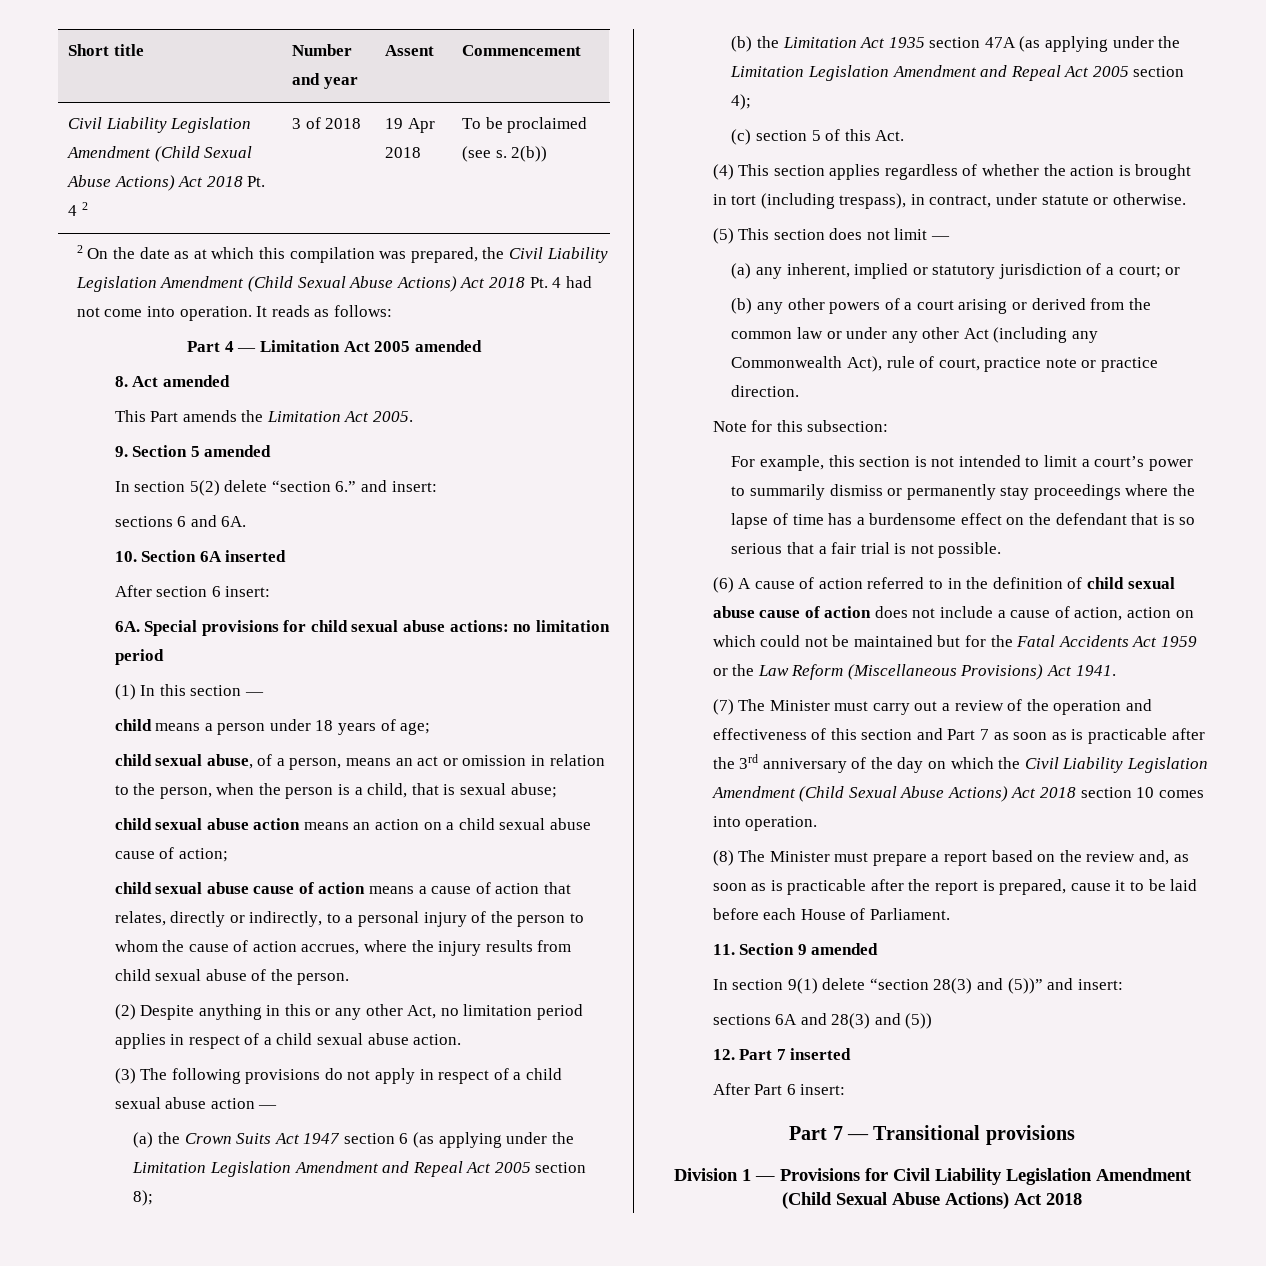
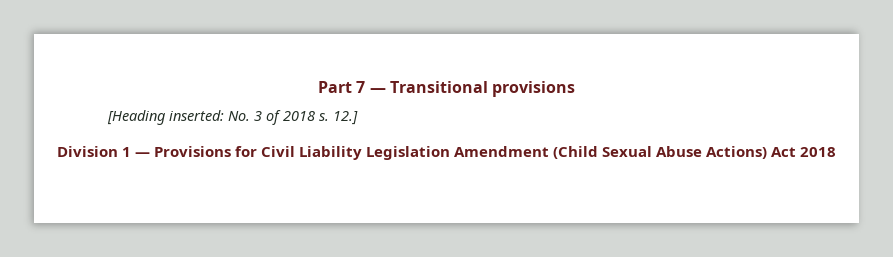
- Short title | Number and year | Assent | Commencement
- Civil Liability Legislation Amendment (Child Sexual Abuse Actions) Act 2018 Pt. 4 2 | 3 of 2018 | 19 Apr 2018 | To be proclaimed (see s. 2(b))
- 2 On the date as at which this compilation was prepared, the Civil Liability Legislation Amendment (Child Sexual Abuse Actions) Act 2018 Pt. 4 had not come into operation. It reads as follows:
- Part 4 — Limitation Act 2005 amended
- 8. Act amended
- This Part amends the Limitation Act 2005.
- 9. Section 5 amended
- In section 5(2) delete “section 6.” and insert:
- sections 6 and 6A.
- 10. Section 6A inserted
- After section 6 insert:
- 6A. Special provisions for child sexual abuse actions: no limitation period
- (1) In this section —
- child means a person under 18 years of age;
- child sexual abuse, of a person, means an act or omission in relation to the person, when the person is a child, that is sexual abuse;
- child sexual abuse action means an action on a child sexual abuse cause of action;
- child sexual abuse cause of action means a cause of action that relates, directly or indirectly, to a personal injury of the person to whom the cause of action accrues, where the injury results from child sexual abuse of the person.
- (2) Despite anything in this or any other Act, no limitation period applies in respect of a child sexual abuse action.
- (3) The following provisions do not apply in respect of a child sexual abuse action —
- (a) the Crown Suits Act 1947 section 6 (as applying under the Limitation Legislation Amendment and Repeal Act 2005 section 8);
- (b) the Limitation Act 1935 section 47A (as applying under the Limitation Legislation Amendment and Repeal Act 2005 section 4);
- (c) section 5 of this Act.
- (4) This section applies regardless of whether the action is brought in tort (including trespass), in contract, under statute or otherwise.
- (5) This section does not limit —
- (a) any inherent, implied or statutory jurisdiction of a court; or
- (b) any other powers of a court arising or derived from the common law or under any other Act (including any Commonwealth Act), rule of court, practice note or practice direction.
- Note for this subsection:
- For example, this section is not intended to limit a court’s power to summarily dismiss or permanently stay proceedings where the lapse of time has a burdensome effect on the defendant that is so serious that a fair trial is not possible.
- (6) A cause of action referred to in the definition of child sexual abuse cause of action does not include a cause of action, action on which could not be maintained but for the Fatal Accidents Act 1959 or the Law Reform (Miscellaneous Provisions) Act 1941.
- (7) The Minister must carry out a review of the operation and effectiveness of this section and Part 7 as soon as is practicable after the 3rd anniversary of the day on which the Civil Liability Legislation Amendment (Child Sexual Abuse Actions) Act 2018 section 10 comes into operation.
- (8) The Minister must prepare a report based on the review and, as soon as is practicable after the report is prepared, cause it to be laid before each House of Parliament.
- 11. Section 9 amended
- In section 9(1) delete “section 28(3) and (5))” and insert:
- sections 6A and 28(3) and (5))
- 12. Part 7 inserted
- After Part 6 insert:
+ [Heading inserted: No. 3 of 2018 s. 12.]

